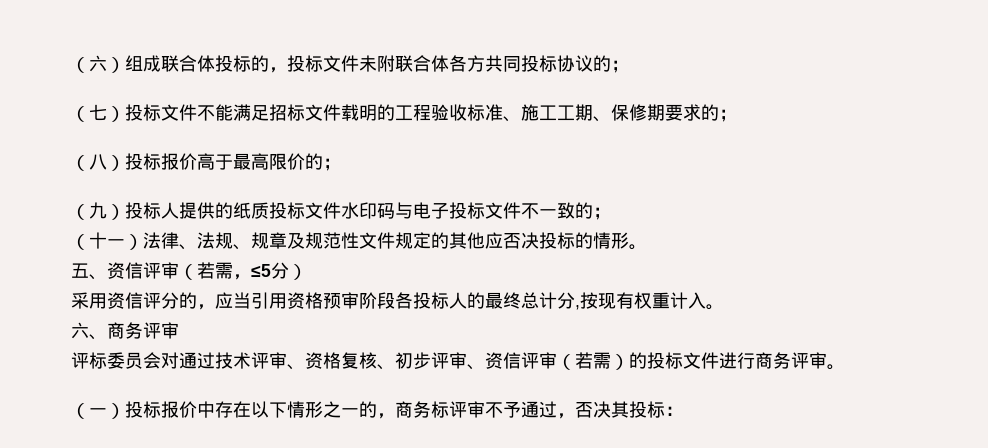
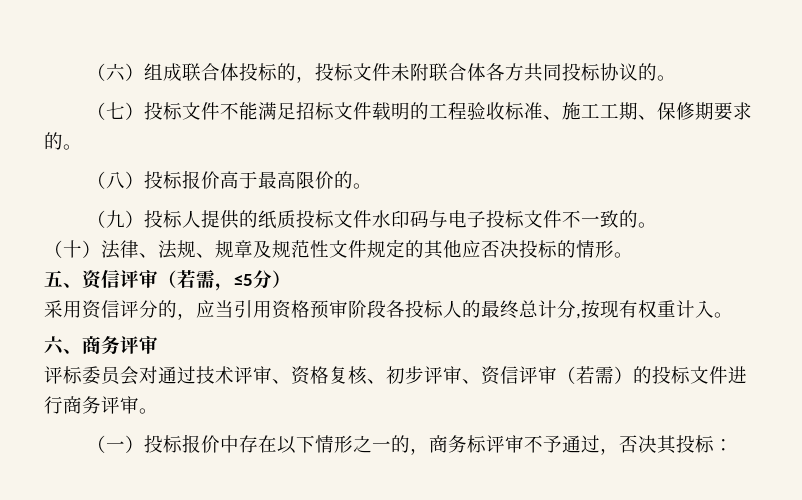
- （六）组成联合体投标的，投标文件未附联合体各方共同投标协议的；
+ （六）组成联合体投标的，投标文件未附联合体各方共同投标协议的。
- （七）投标文件不能满足招标文件载明的工程验收标准、施工工期、保修期要求的；
+ （七）投标文件不能满足招标文件载明的工程验收标准、施工工期、保修期要求的。
- （八）投标报价高于最高限价的；
+ （八）投标报价高于最高限价的。
- （九）投标人提供的纸质投标文件水印码与电子投标文件不一致的；
+ （九）投标人提供的纸质投标文件水印码与电子投标文件不一致的。
- （十一）法律、法规、规章及规范性文件规定的其他应否决投标的情形。
+ （十）法律、法规、规章及规范性文件规定的其他应否决投标的情形。

